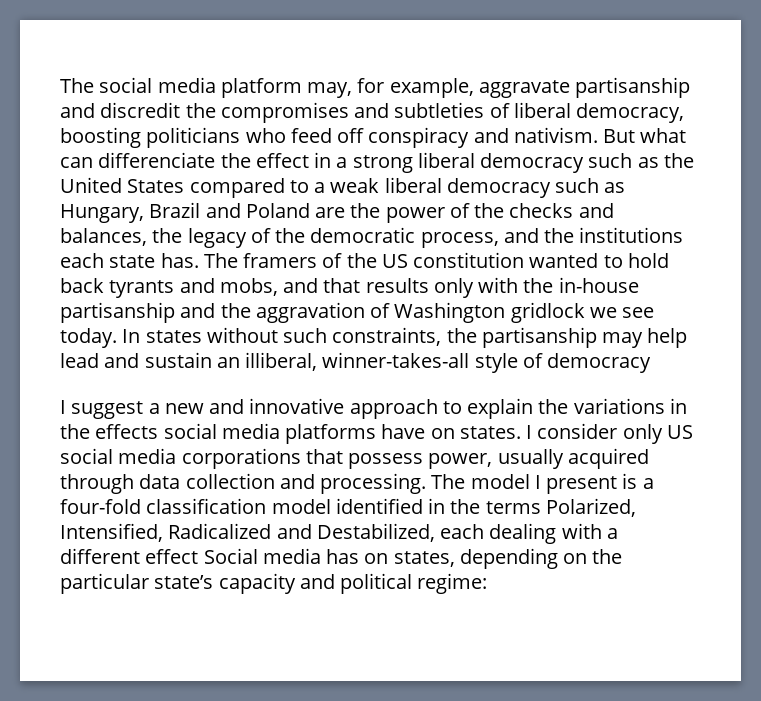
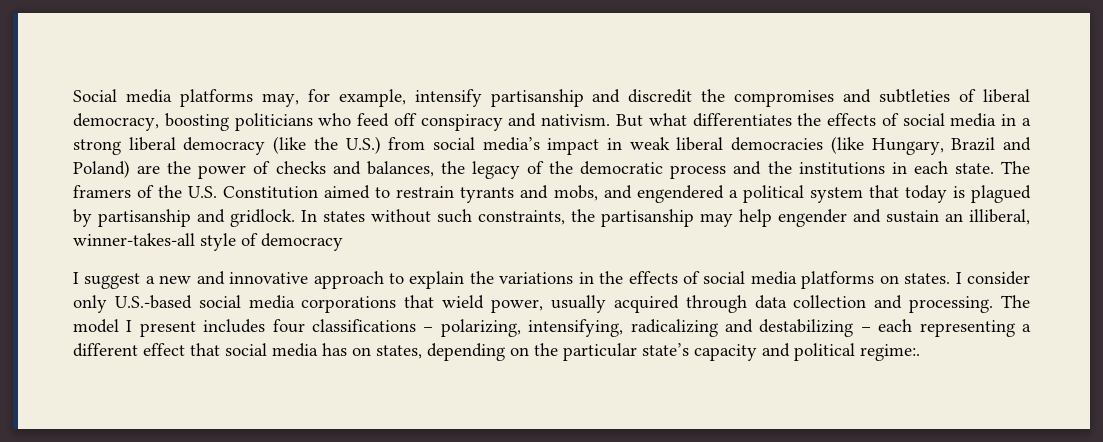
- The social media platform may, for example, aggravate partisanship and discredit the compromises and subtleties of liberal democracy, boosting politicians who feed off conspiracy and nativism.
+ Social media platforms may, for example, intensify partisanship and discredit the compromises and subtleties of liberal democracy, boosting politicians who feed off conspiracy and nativism.
- But what can differenciate the effect in a strong liberal democracy such as the United States compared to a weak liberal democracy such as Hungary, Brazil and Poland are the power of the checks and balances, the legacy of the democratic process, and the institutions each state has.
+ But what differentiates the effects of social media in a strong liberal democracy (like the U.S.) from social media’s impact in weak liberal democracies (like Hungary, Brazil and Poland) are the power of checks and balances, the legacy of the democratic process and the institutions in each state.
- The framers of the US constitution wanted to hold back tyrants and mobs, and that results only with the in-house partisanship and the aggravation of Washington gridlock we see today.
+ The framers of the U.S. Constitution aimed to restrain tyrants and mobs, and engendered a political system that today is plagued by partisanship and gridlock.
- In states without such constraints, the partisanship may help lead and sustain an illiberal, winner-takes-all style of democracy
+ In states without such constraints, the partisanship may help engender and sustain an illiberal, winner-takes-all style of democracy
- I suggest a new and innovative approach to explain the variations in the effects social media platforms have on states.
+ I suggest a new and innovative approach to explain the variations in the effects of social media platforms on states.
- I consider only US social media corporations that possess power, usually acquired through data collection and processing.
+ I consider only U.S.-based social media corporations that wield power, usually acquired through data collection and processing.
- The model I present is a four-fold classification model identified in the terms Polarized, Intensified, Radicalized and Destabilized, each dealing with a different effect Social media has on states, depending on the particular state’s capacity and political regime:
+ The model I present includes four classifications – polarizing, intensifying, radicalizing and destabilizing – each representing a different effect that social media has on states, depending on the particular state’s capacity and political regime:.

